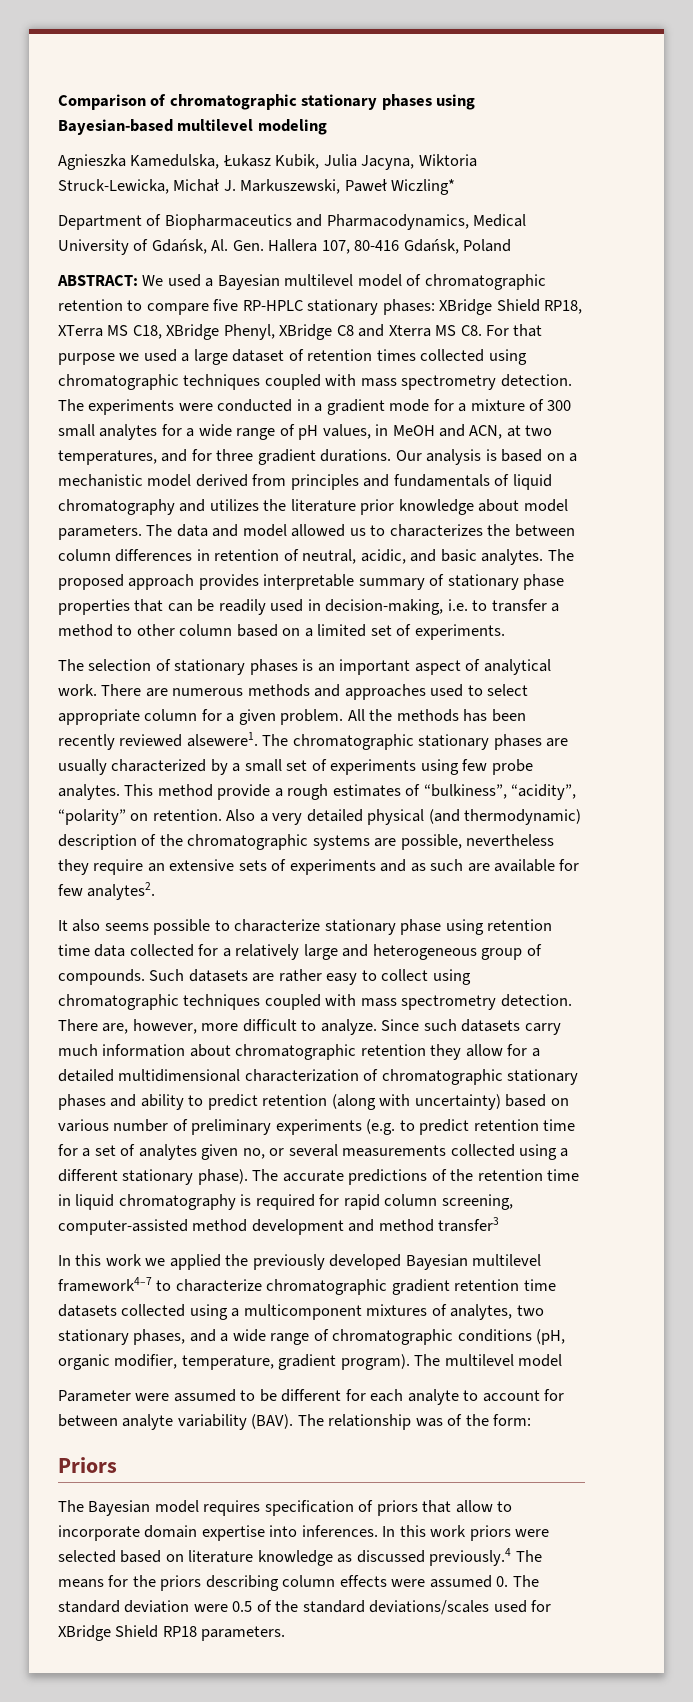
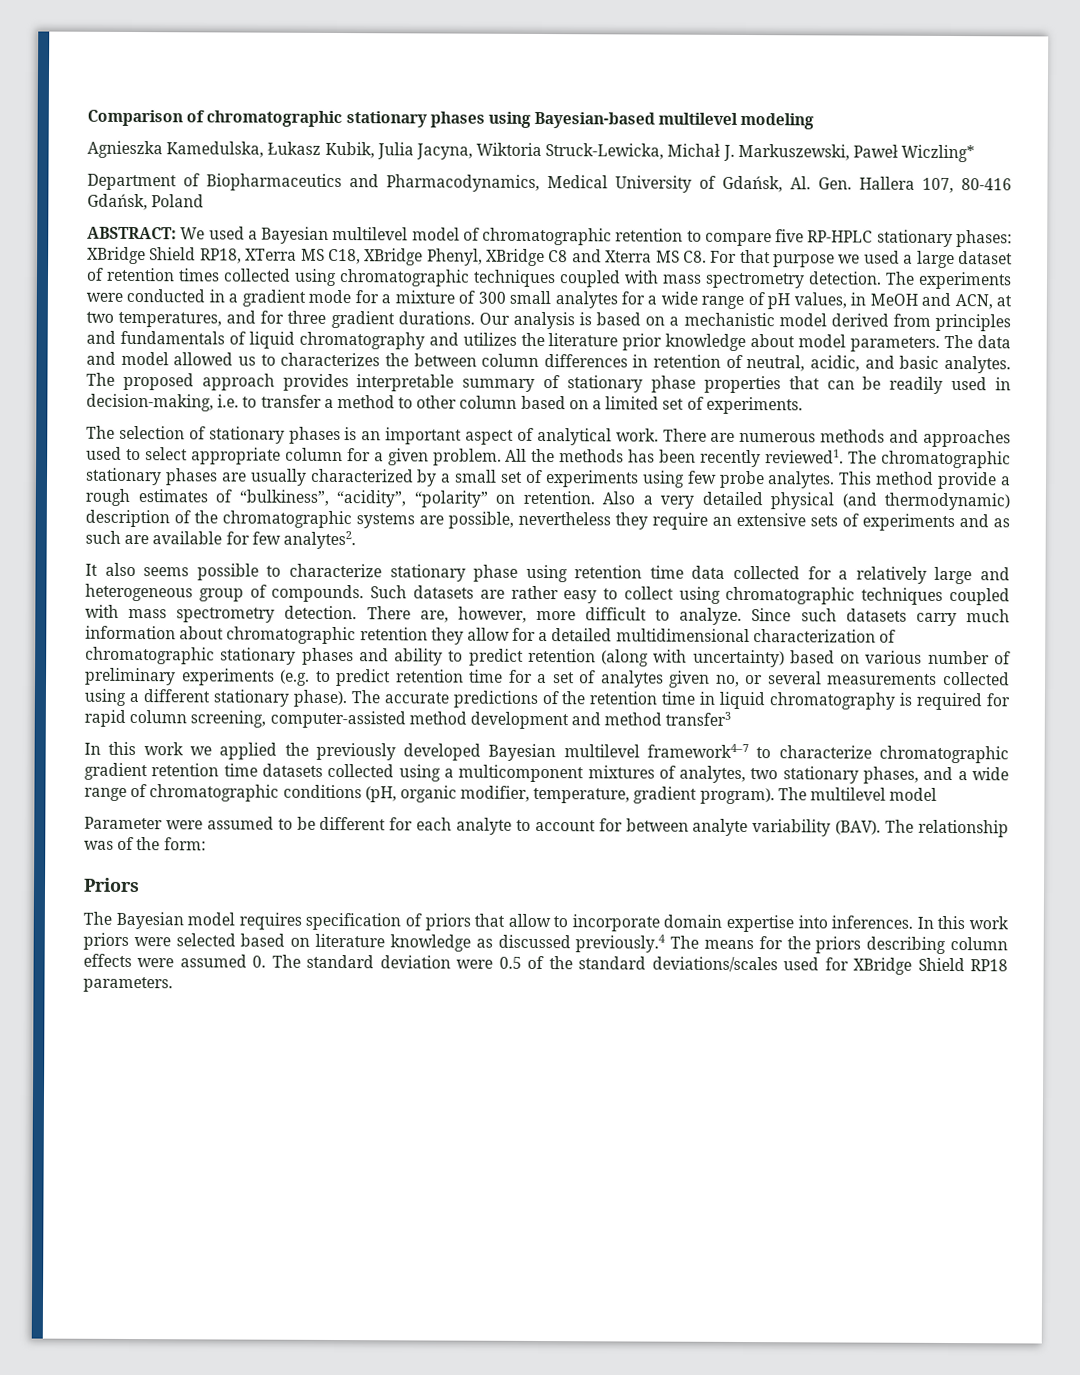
- All the methods has been recently reviewed alsewere1.
+ All the methods has been recently reviewed1.

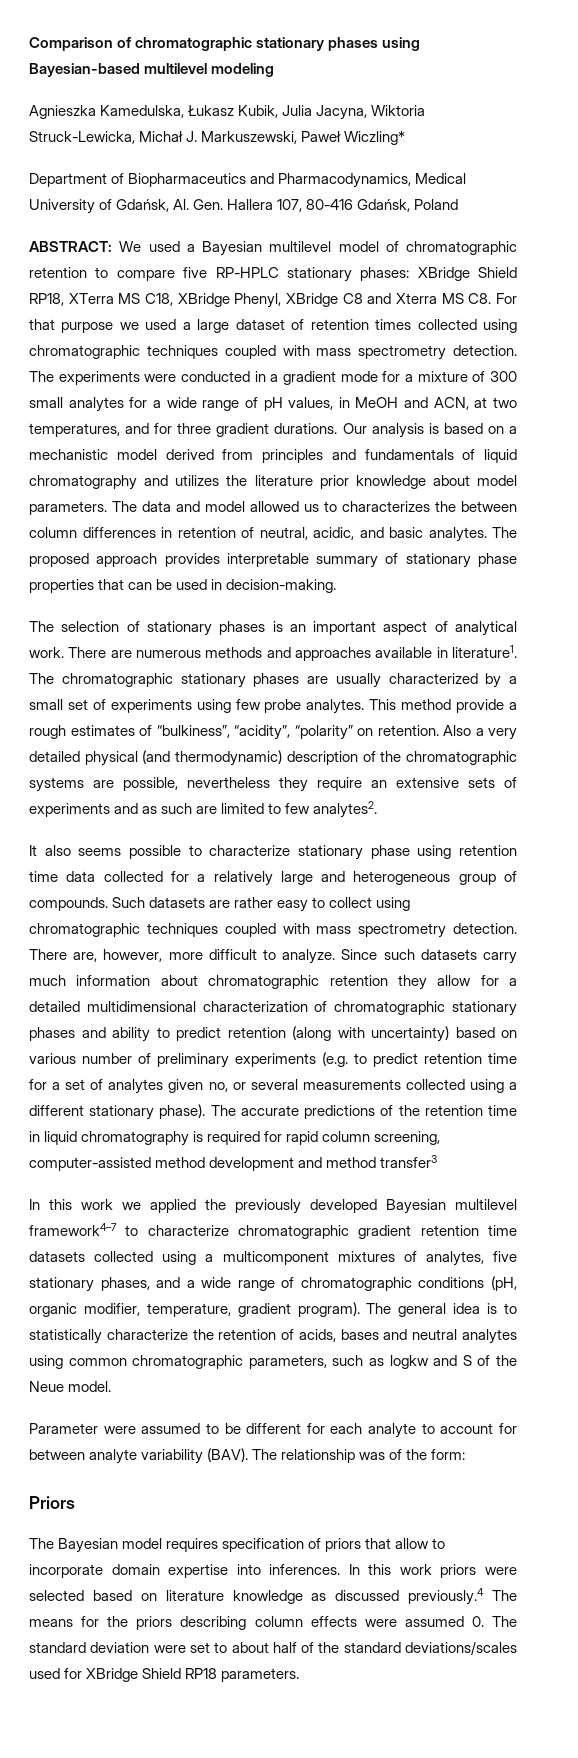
- The proposed approach provides interpretable summary of stationary phase properties that can be readily used in decision-making, i.e. to transfer a method to other column based on a limited set of experiments.
+ The proposed approach provides interpretable summary of stationary phase properties that can be used in decision-making.
- There are numerous methods and approaches used to select appropriate column for a given problem. All the methods has been recently reviewed1.
+ There are numerous methods and approaches available in literature1.
- Also a very detailed physical (and thermodynamic) description of the chromatographic systems are possible, nevertheless they require an extensive sets of experiments and as such are available for few analytes2.
+ Also a very detailed physical (and thermodynamic) description of the chromatographic systems are possible, nevertheless they require an extensive sets of experiments and as such are limited to few analytes2.
- In this work we applied the previously developed Bayesian multilevel framework4–7 to characterize chromatographic gradient retention time datasets collected using a multicomponent mixtures of analytes, two stationary phases, and a wide range of chromatographic conditions (pH, organic modifier, temperature, gradient program).
+ In this work we applied the previously developed Bayesian multilevel framework4–7 to characterize chromatographic gradient retention time datasets collected using a multicomponent mixtures of analytes, five stationary phases, and a wide range of chromatographic conditions (pH, organic modifier, temperature, gradient program).
- The multilevel model
+ The general idea is to statistically characterize the retention of acids, bases and neutral analytes using common chromatographic parameters, such as logkw and S of the Neue model.
- In this work priors were selected based on literature knowledge as discussed previously.4 The means for the priors describing column effects were assumed 0. The standard deviation were 0.5 of the standard deviations/scales used for XBridge Shield RP18 parameters.
+ In this work priors were selected based on literature knowledge as discussed previously.4 The means for the priors describing column effects were assumed 0. The standard deviation were set to about half of the standard deviations/scales used for XBridge Shield RP18 parameters.

